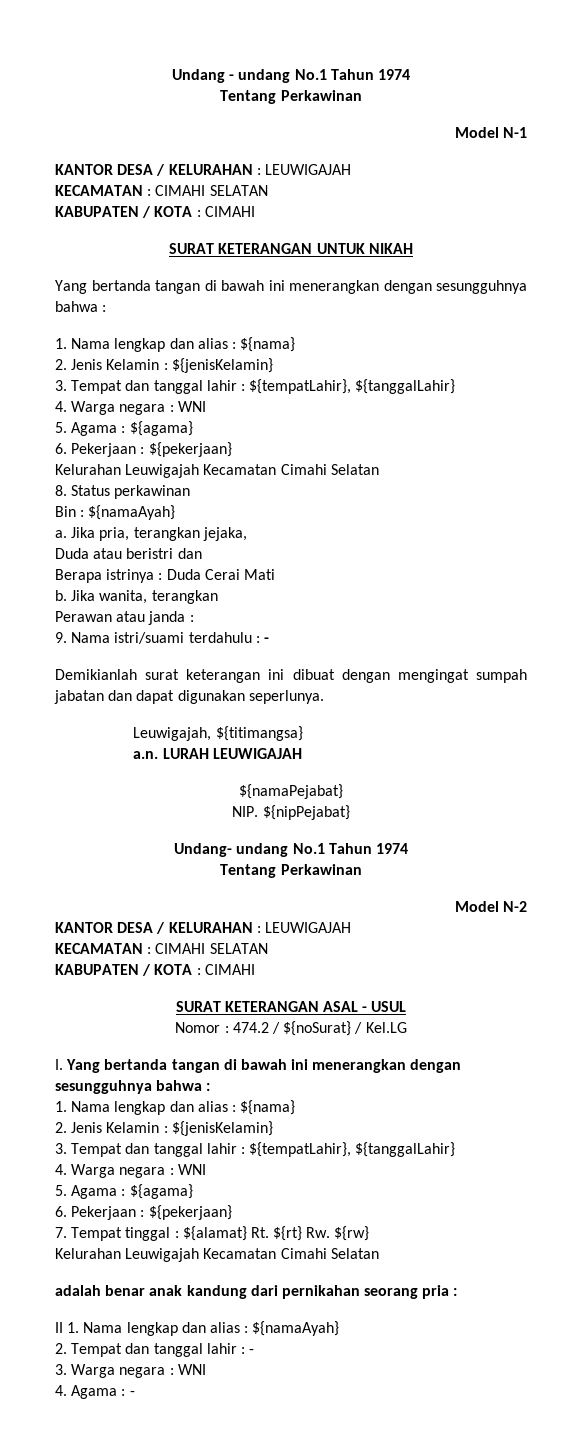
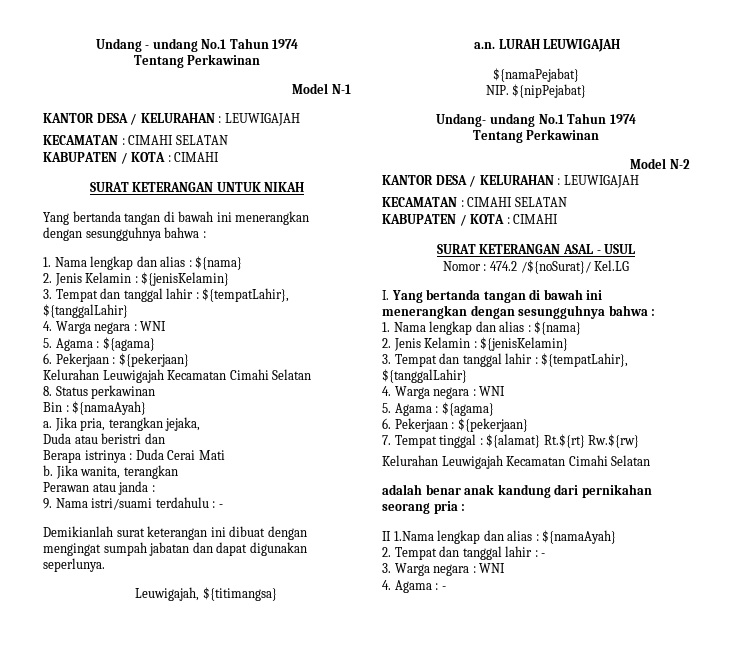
- Nomor : 474.2 / ${noSurat} / Kel.LG
+ Nomor : 474.2 /${noSurat}/ Kel.LG
- 7. Tempat tinggal : ${alamat} Rt. ${rt} Rw. ${rw}
+ 7. Tempat tinggal : ${alamat} Rt.${rt} Rw.${rw}
- II 1. Nama lengkap dan alias : ${namaAyah}
+ II 1.Nama lengkap dan alias : ${namaAyah}

